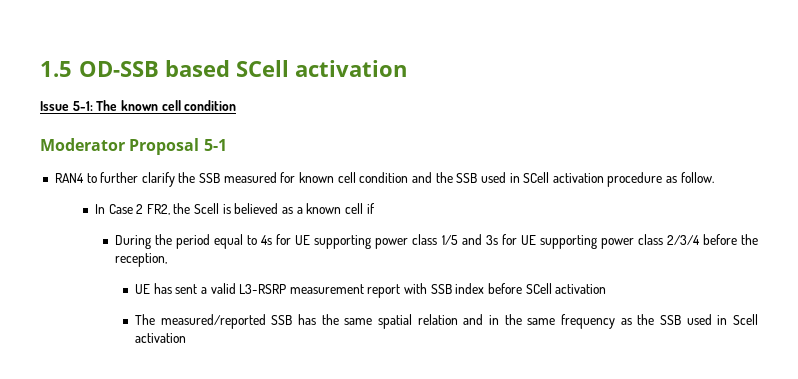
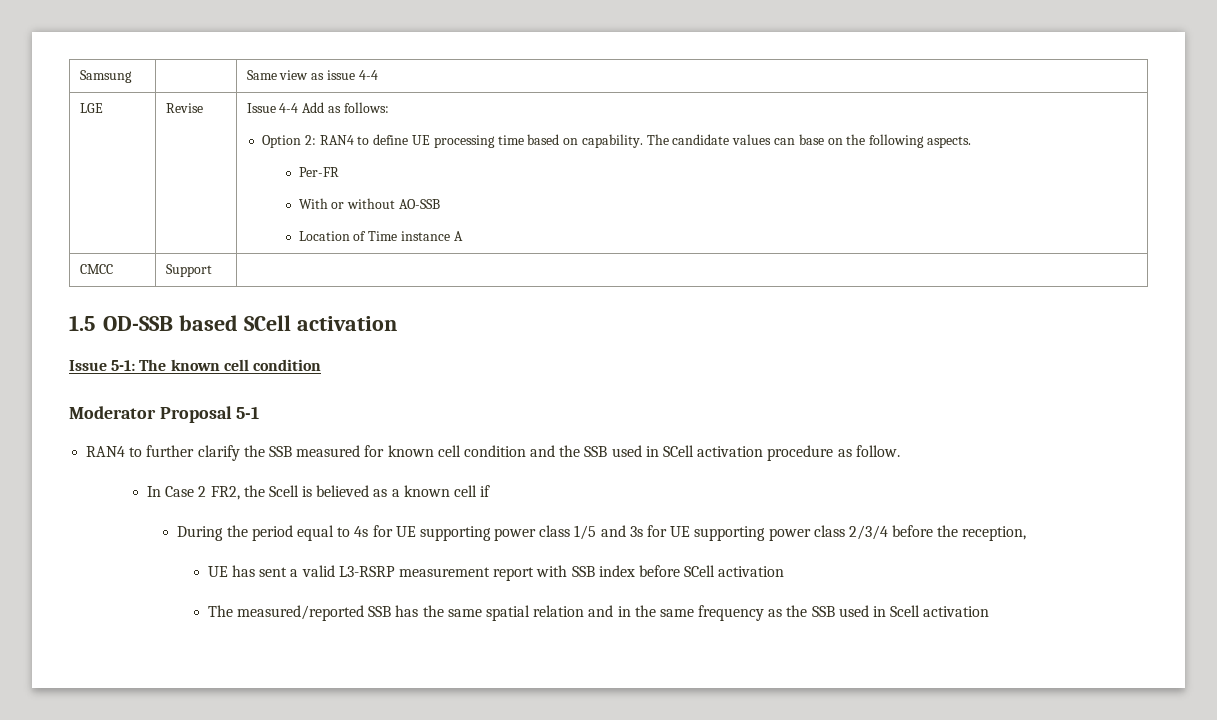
+ Samsung | | Same view as issue 4-4
+ LGE | Revise | Issue 4-4 Add as follows:
+ Option 2: RAN4 to define UE processing time based on capability. The candidate values can base on the following aspects.
+ Per-FR
+ With or without AO-SSB
+ Location of Time instance A
+ CMCC | Support |

